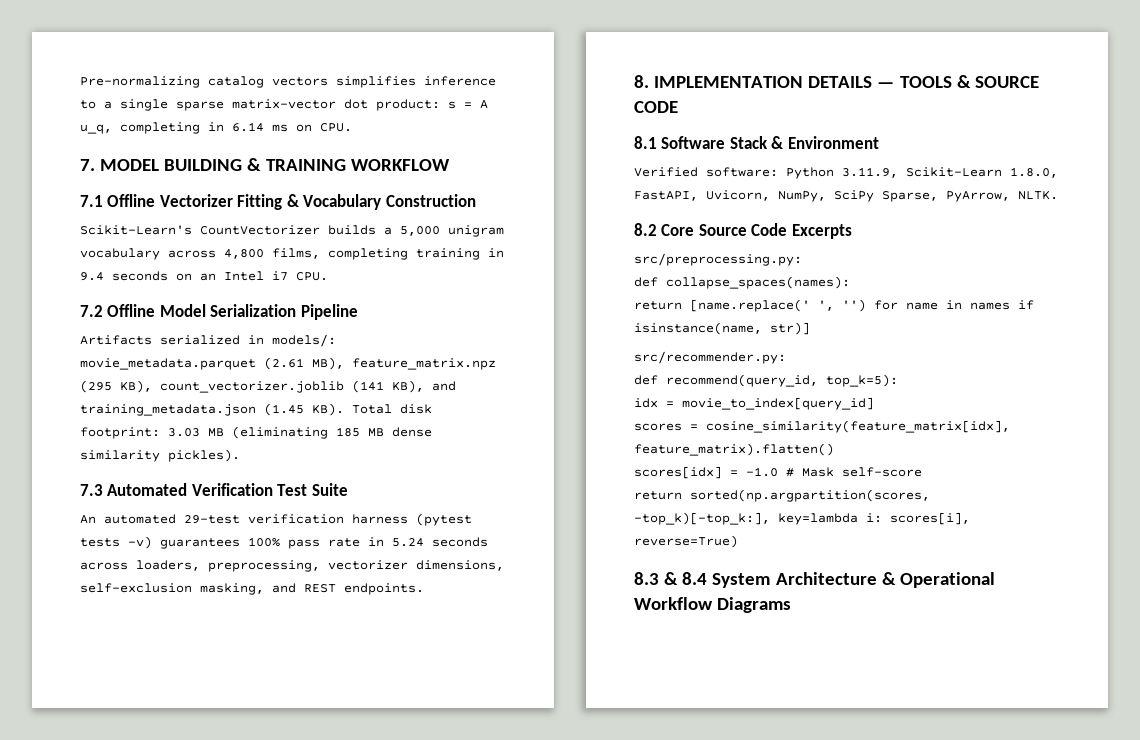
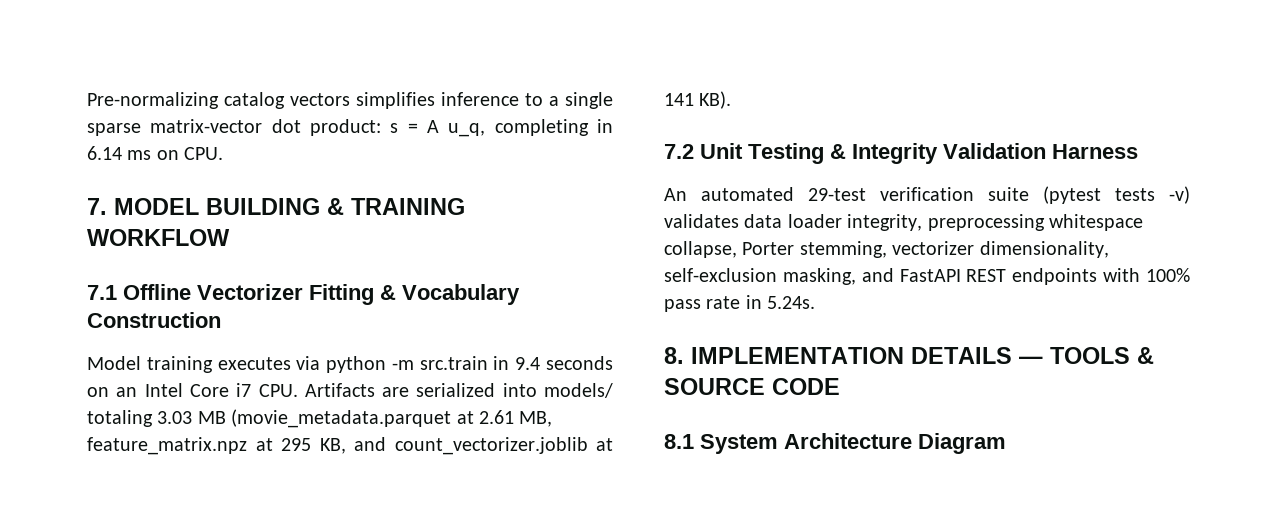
- Scikit-Learn's CountVectorizer builds a 5,000 unigram vocabulary across 4,800 films, completing training in 9.4 seconds on an Intel i7 CPU.
- 7.2 Offline Model Serialization Pipeline
- Artifacts serialized in models/: movie_metadata.parquet (2.61 MB), feature_matrix.npz (295 KB), count_vectorizer.joblib (141 KB), and training_metadata.json (1.45 KB). Total disk footprint: 3.03 MB (eliminating 185 MB dense similarity pickles).
- 7.3 Automated Verification Test Suite
+ Model training executes via python -m src.train in 9.4 seconds on an Intel Core i7 CPU. Artifacts are serialized into models/ totaling 3.03 MB (movie_metadata.parquet at 2.61 MB, feature_matrix.npz at 295 KB, and count_vectorizer.joblib at 141 KB).
+ 7.2 Unit Testing & Integrity Validation Harness
- An automated 29-test verification harness (pytest tests -v) guarantees 100% pass rate in 5.24 seconds across loaders, preprocessing, vectorizer dimensions, self-exclusion masking, and REST endpoints.
+ An automated 29-test verification suite (pytest tests -v) validates data loader integrity, preprocessing whitespace collapse, Porter stemming, vectorizer dimensionality, self-exclusion masking, and FastAPI REST endpoints with 100% pass rate in 5.24s.
- 8.1 Software Stack & Environment
- Verified software: Python 3.11.9, Scikit-Learn 1.8.0, FastAPI, Uvicorn, NumPy, SciPy Sparse, PyArrow, NLTK.
- 8.2 Core Source Code Excerpts
- src/preprocessing.py:
- def collapse_spaces(names):
- return [name.replace(' ', '') for name in names if isinstance(name, str)]
- src/recommender.py:
- def recommend(query_id, top_k=5):
- idx = movie_to_index[query_id]
- scores = cosine_similarity(feature_matrix[idx], feature_matrix).flatten()
- scores[idx] = -1.0 # Mask self-score
- return sorted(np.argpartition(scores, -top_k)[-top_k:], key=lambda i: scores[i], reverse=True)
- 8.3 & 8.4 System Architecture & Operational Workflow Diagrams
+ 8.1 System Architecture Diagram

